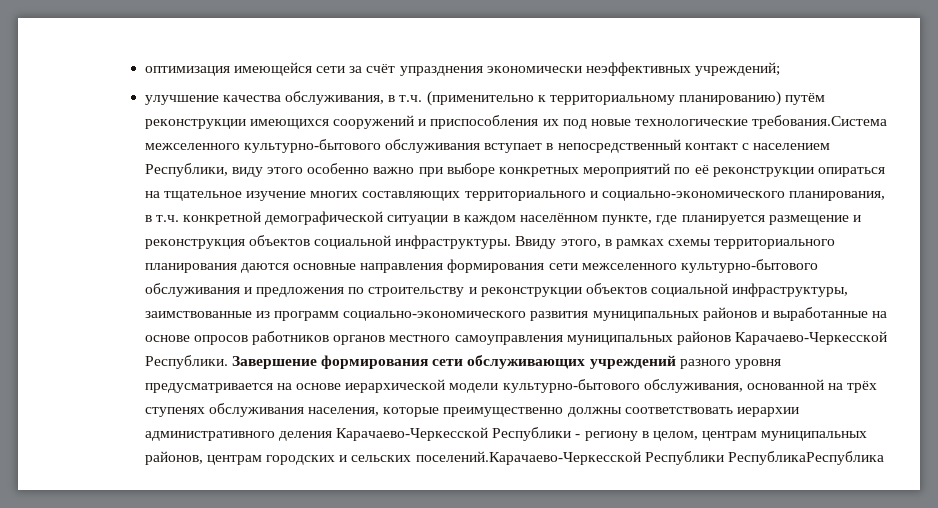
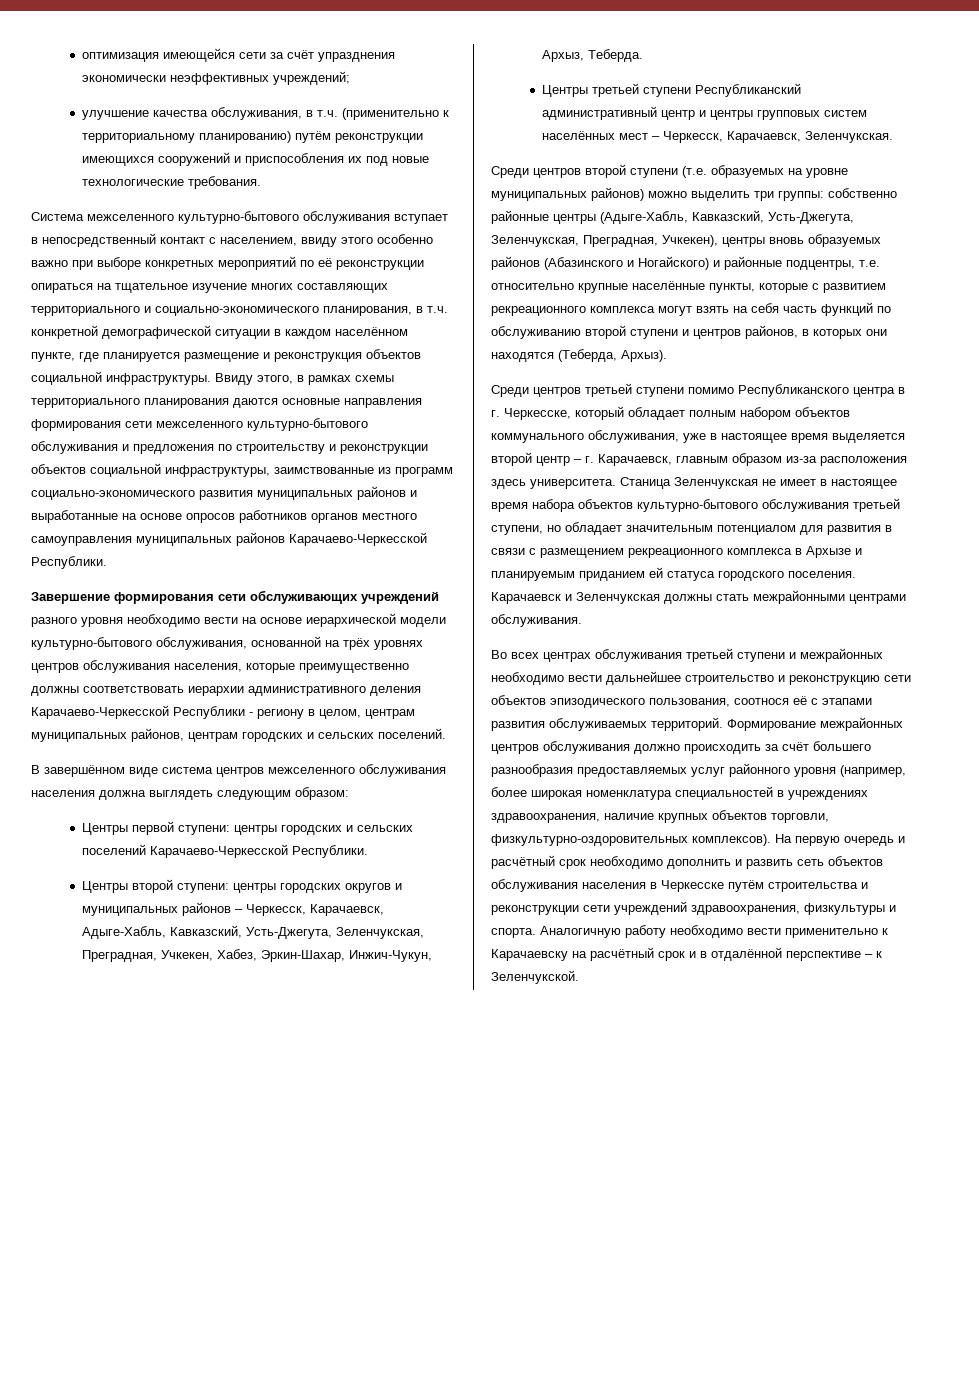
- улучшение качества обслуживания, в т.ч. (применительно к территориальному планированию) путём реконструкции имеющихся сооружений и приспособления их под новые технологические требования.Система межселенного культурно-бытового обслуживания вступает в непосредственный контакт с населением Республики, виду этого особенно важно при выборе конкретных мероприятий по её реконструкции опираться на тщательное изучение многих составляющих территориального и социально-экономического планирования, в т.ч. конкретной демографической ситуации в каждом населённом пункте, где планируется размещение и реконструкция объектов социальной инфраструктуры.
+ улучшение качества обслуживания, в т.ч. (применительно к территориальному планированию) путём реконструкции имеющихся сооружений и приспособления их под новые технологические требования.
+ Система межселенного культурно-бытового обслуживания вступает в непосредственный контакт с населением, ввиду этого особенно важно при выборе конкретных мероприятий по её реконструкции опираться на тщательное изучение многих составляющих территориального и социально-экономического планирования, в т.ч. конкретной демографической ситуации в каждом населённом пункте, где планируется размещение и реконструкция объектов социальной инфраструктуры.
- Ввиду этого, в рамках схемы территориального планирования даются основные направления формирования сети межселенного культурно-бытового обслуживания и предложения по строительству и реконструкции объектов социальной инфраструктуры, заимствованные из программ социально-экономического развития муниципальных районов и выработанные на основе опросов работников органов местного самоуправления муниципальных районов Карачаево-Черкесской Республики. Завершение формирования сети обслуживающих учреждений разного уровня предусматривается на основе иерархической модели культурно-бытового обслуживания, основанной на трёх ступенях обслуживания населения, которые преимущественно должны соответствовать иерархии административного деления Карачаево-Черкесской Республики - региону в целом, центрам муниципальных районов, центрам городских и сельских поселений.Карачаево-Черкесской Республики РеспубликаРеспублика
+ Ввиду этого, в рамках схемы территориального планирования даются основные направления формирования сети межселенного культурно-бытового обслуживания и предложения по строительству и реконструкции объектов социальной инфраструктуры, заимствованные из программ социально-экономического развития муниципальных районов и выработанные на основе опросов работников органов местного самоуправления муниципальных районов Карачаево-Черкесской Республики.
+ Завершение формирования сети обслуживающих учреждений разного уровня необходимо вести на основе иерархической модели культурно-бытового обслуживания, основанной на трёх уровнях центров обслуживания населения, которые преимущественно должны соответствовать иерархии административного деления Карачаево-Черкесской Республики - региону в целом, центрам муниципальных районов, центрам городских и сельских поселений.
+ В завершённом виде система центров межселенного обслуживания населения должна выглядеть следующим образом:
+ Центры первой ступени: центры городских и сельских поселений Карачаево-Черкесской Республики.
+ Центры второй ступени: центры городских округов и муниципальных районов – Черкесск, Карачаевск, Адыге-Хабль, Кавказский, Усть-Джегута, Зеленчукская, Преградная, Учкекен, Хабез, Эркин-Шахар, Инжич-Чукун, Архыз, Теберда.
+ Центры третьей ступени Республиканский административный центр и центры групповых систем населённых мест – Черкесск, Карачаевск, Зеленчукская.
+ Среди центров второй ступени (т.е. образуемых на уровне муниципальных районов) можно выделить три группы: собственно районные центры (Адыге-Хабль, Кавказский, Усть-Джегута, Зеленчукская, Преградная, Учкекен), центры вновь образуемых районов (Абазинского и Ногайского) и районные подцентры, т.е. относительно крупные населённые пункты, которые с развитием рекреационного комплекса могут взять на себя часть функций по обслуживанию второй ступени и центров районов, в которых они находятся (Теберда, Архыз).
+ Среди центров третьей ступени помимо Республиканского центра в г. Черкесске, который обладает полным набором объектов коммунального обслуживания, уже в настоящее время выделяется второй центр – г. Карачаевск, главным образом из-за расположения здесь университета. Станица Зеленчукская не имеет в настоящее время набора объектов культурно-бытового обслуживания третьей ступени, но обладает значительным потенциалом для развития в связи с размещением рекреационного комплекса в Архызе и планируемым приданием ей статуса городского поселения. Карачаевск и Зеленчукская должны стать межрайонными центрами обслуживания.
+ Во всех центрах обслуживания третьей ступени и межрайонных необходимо вести дальнейшее строительство и реконструкцию сети объектов эпизодического пользования, соотнося её с этапами развития обслуживаемых территорий. Формирование межрайонных центров обслуживания должно происходить за счёт большего разнообразия предоставляемых услуг районного уровня (например, более широкая номенклатура специальностей в учреждениях здравоохранения, наличие крупных объектов торговли, физкультурно-оздоровительных комплексов). На первую очередь и расчётный срок необходимо дополнить и развить сеть объектов обслуживания населения в Черкесске путём строительства и реконструкции сети учреждений здравоохранения, физкультуры и спорта. Аналогичную работу необходимо вести применительно к Карачаевску на расчётный срок и в отдалённой перспективе – к Зеленчукской.

